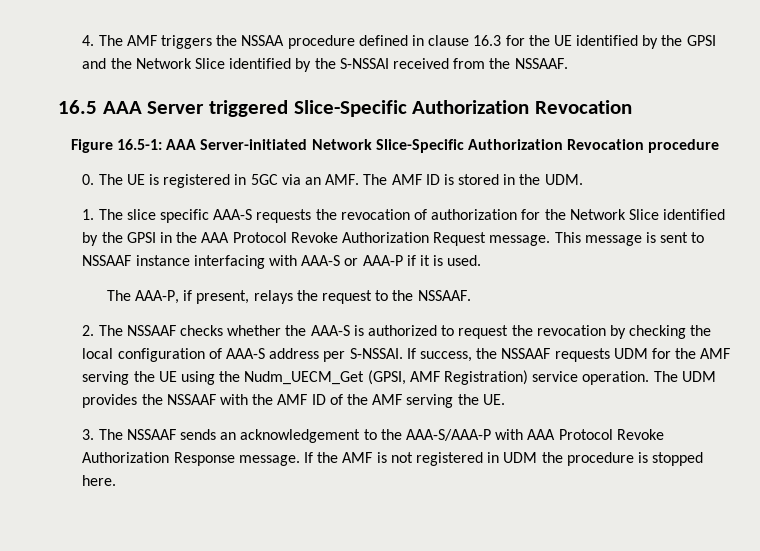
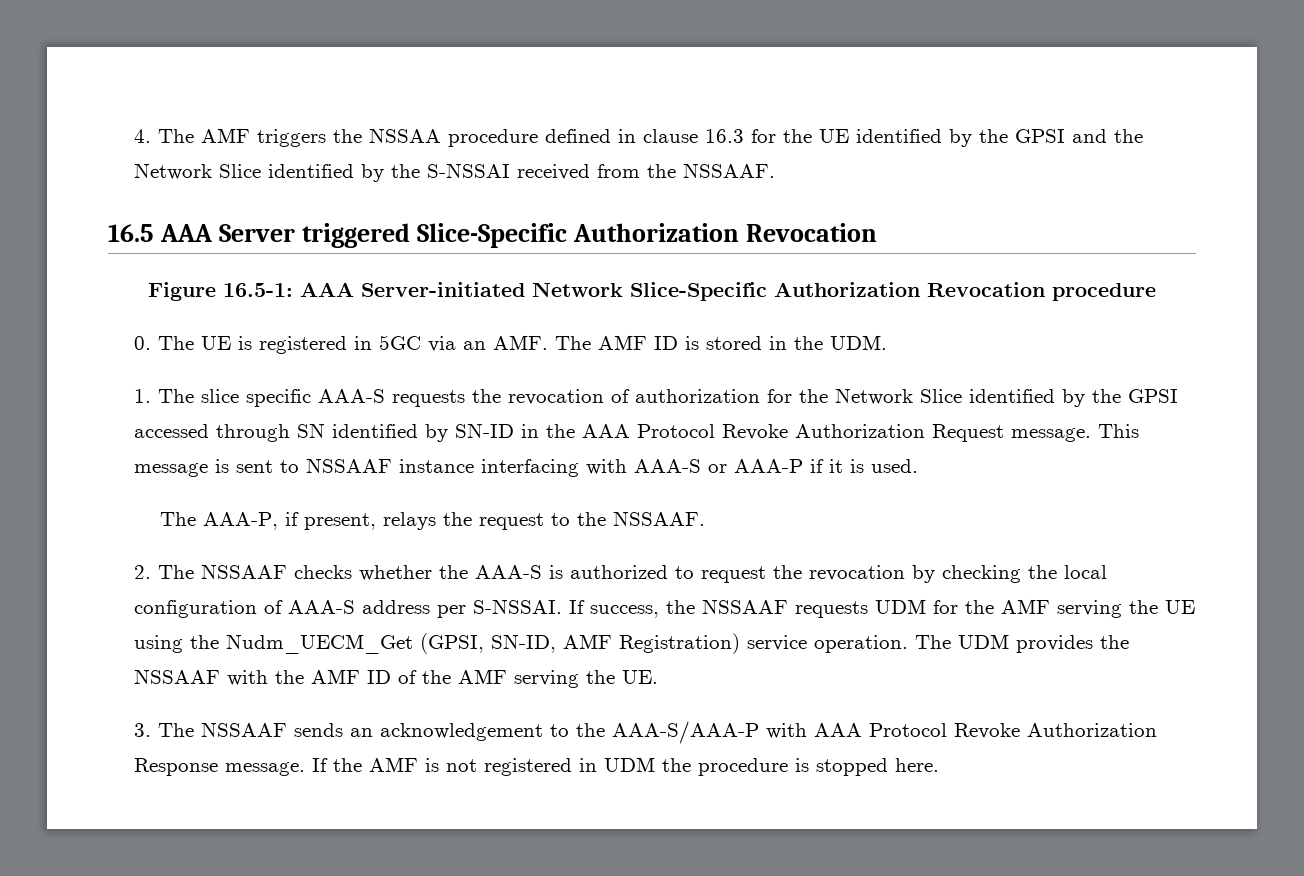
- 1. The slice specific AAA-S requests the revocation of authorization for the Network Slice identified by the GPSI in the AAA Protocol Revoke Authorization Request message.
+ 1. The slice specific AAA-S requests the revocation of authorization for the Network Slice identified by the GPSI accessed through SN identified by SN-ID in the AAA Protocol Revoke Authorization Request message.
- If success, the NSSAAF requests UDM for the AMF serving the UE using the Nudm_UECM_Get (GPSI, AMF Registration) service operation.
+ If success, the NSSAAF requests UDM for the AMF serving the UE using the Nudm_UECM_Get (GPSI, SN-ID, AMF Registration) service operation.

